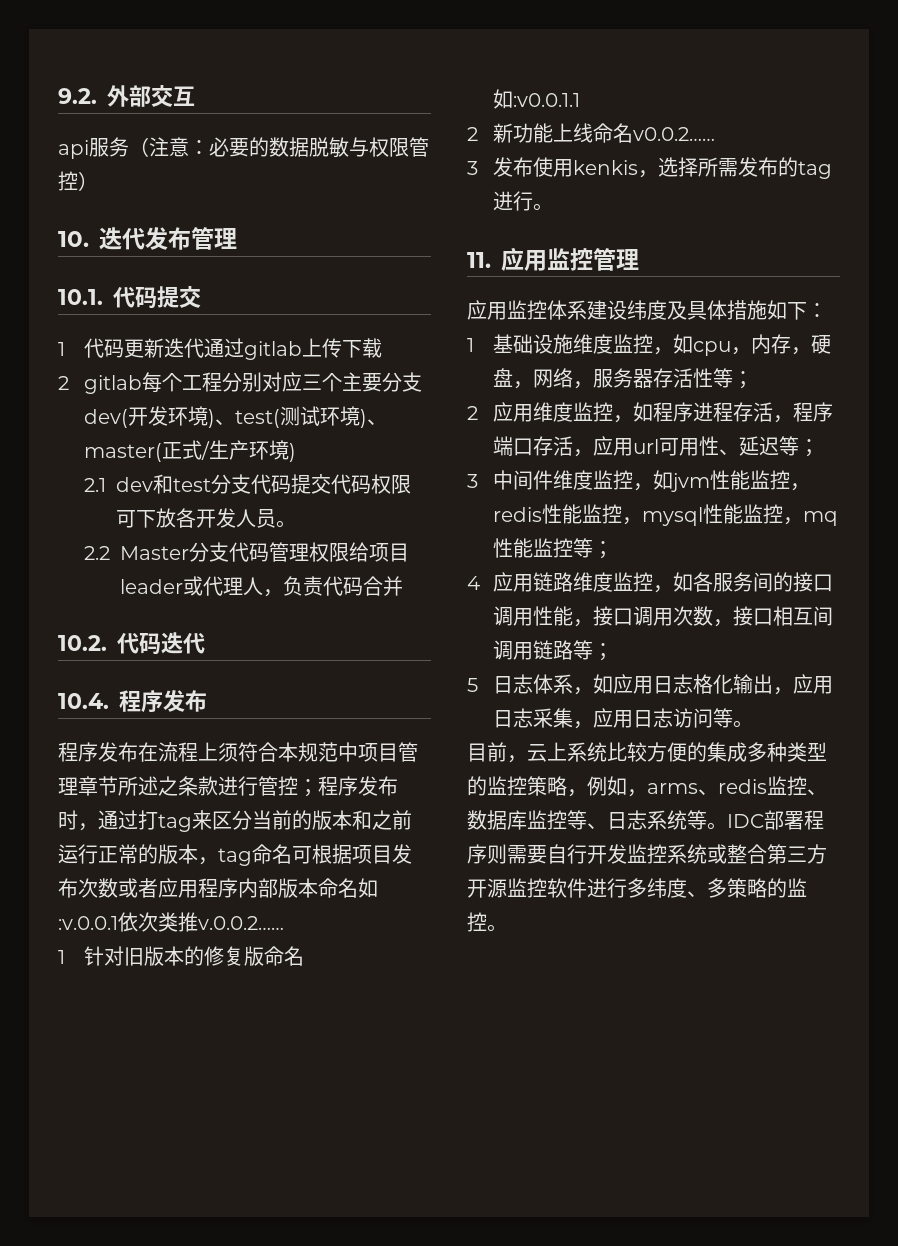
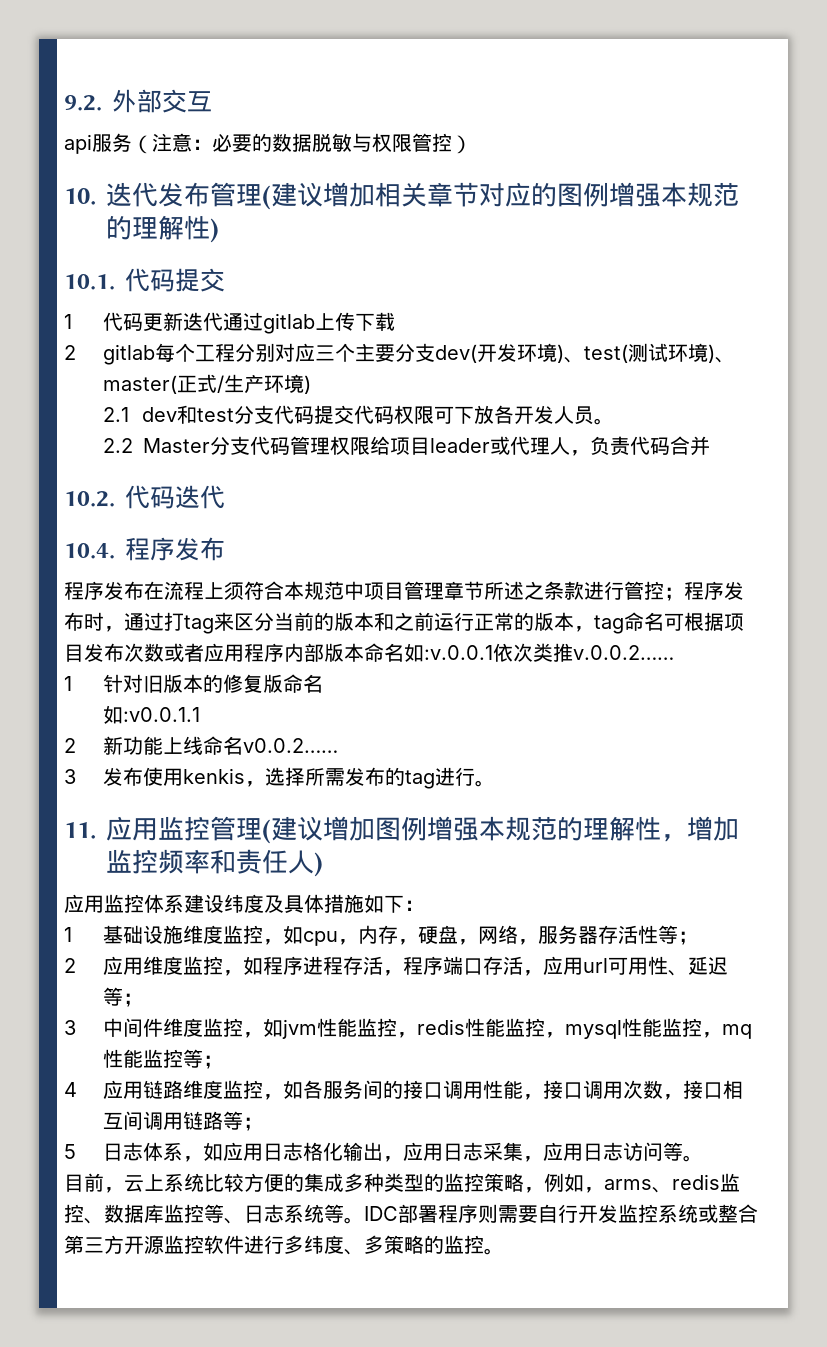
- 10.迭代发布管理
+ 10.迭代发布管理(建议增加相关章节对应的图例增强本规范的理解性)
- 11.应用监控管理
+ 11.应用监控管理(建议增加图例增强本规范的理解性，增加监控频率和责任人)

